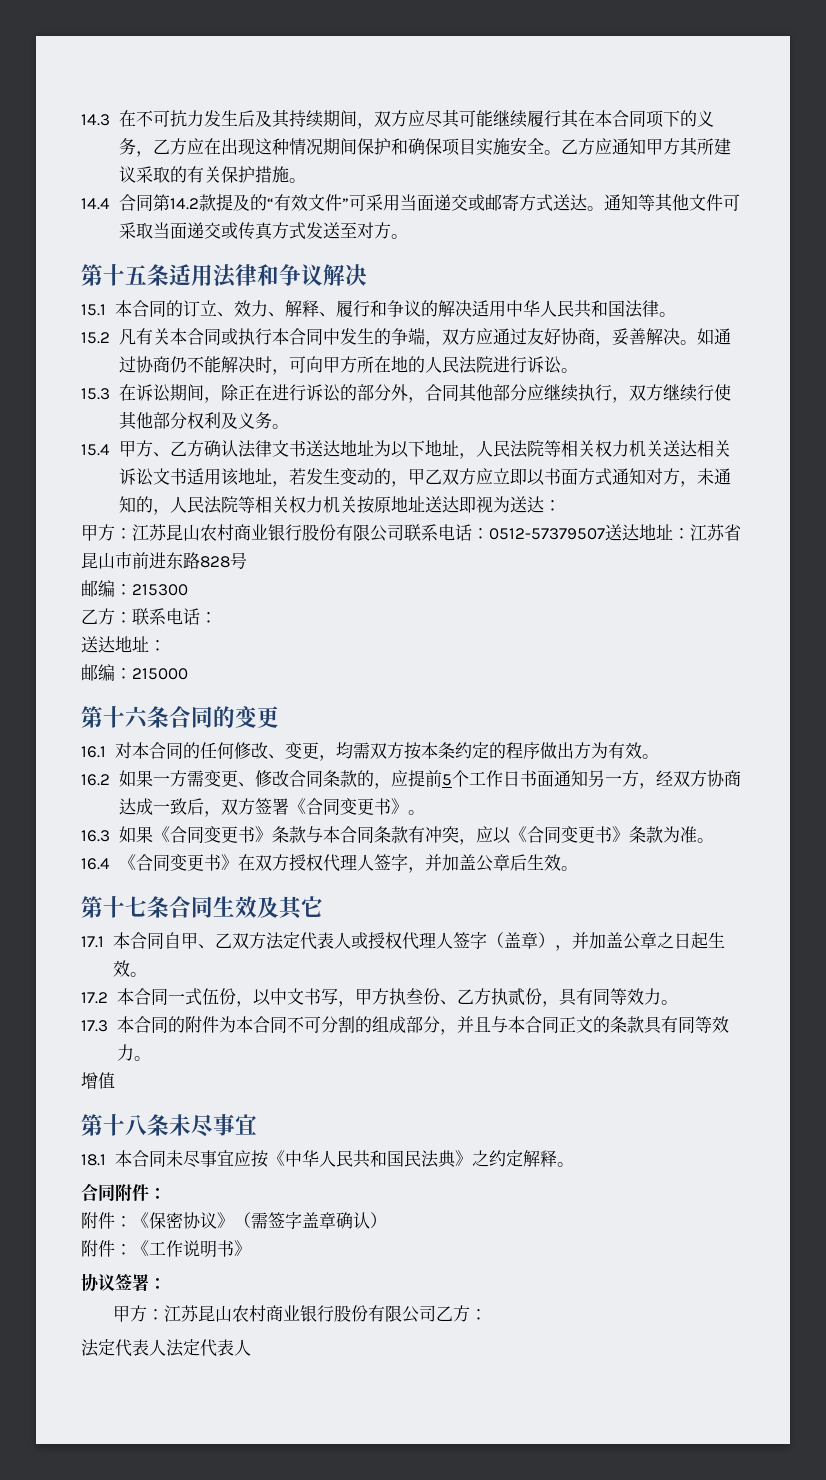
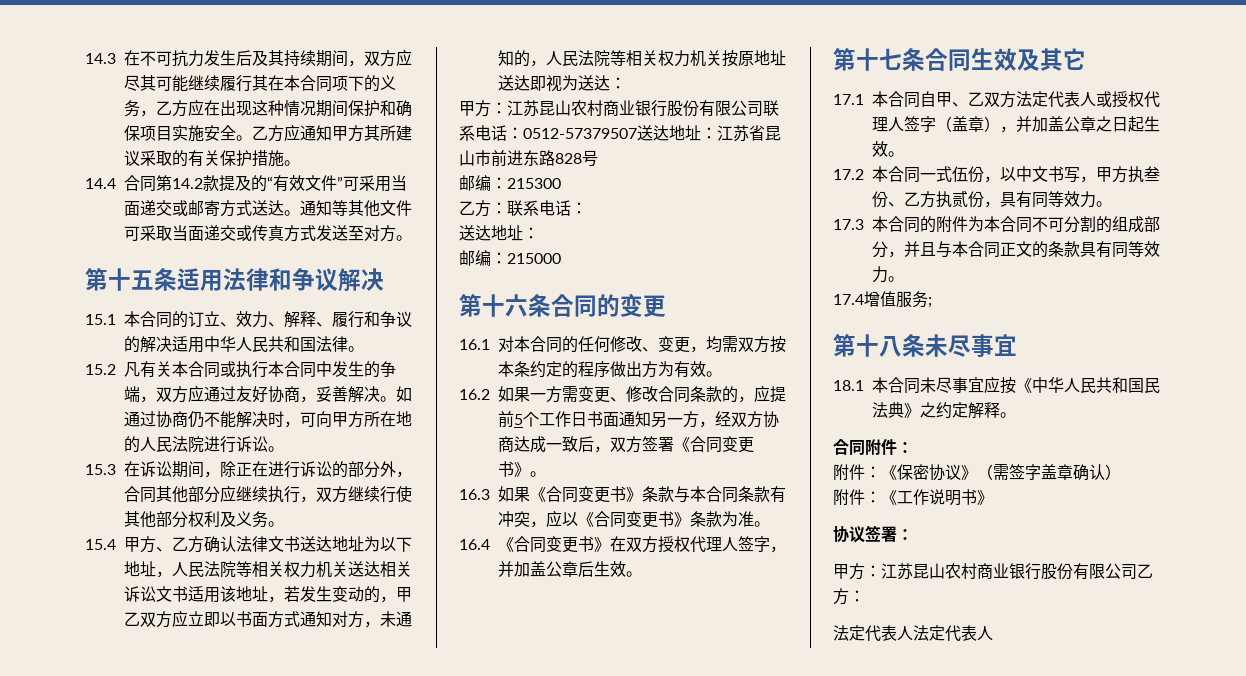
- 增值
+ 17.4增值服务;

